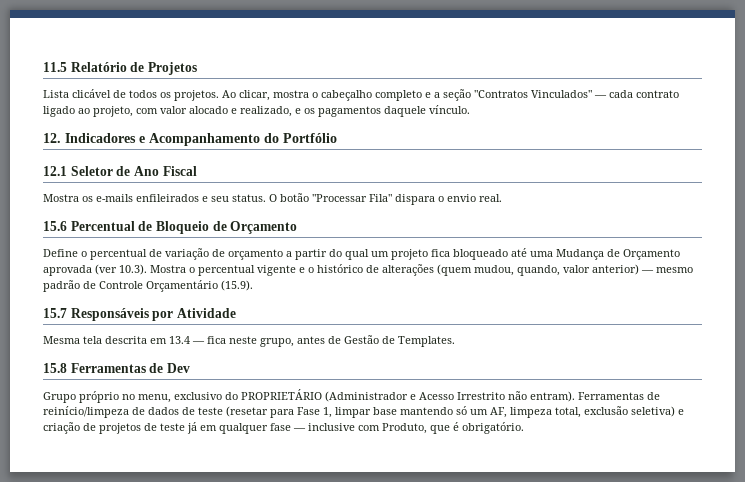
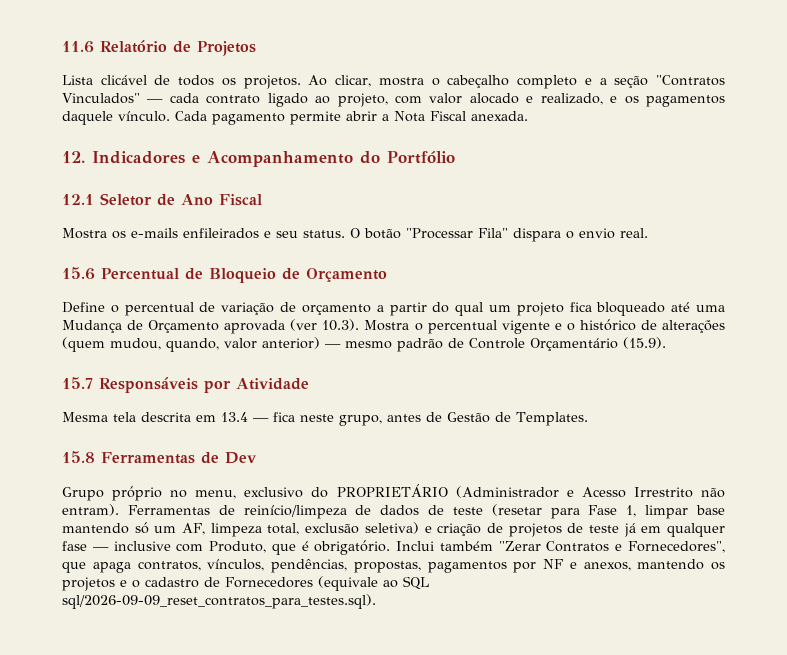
- 11.5 Relatório de Projetos
+ 11.6 Relatório de Projetos
+ Cada pagamento permite abrir a Nota Fiscal anexada.
+ Inclui também "Zerar Contratos e Fornecedores", que apaga contratos, vínculos, pendências, propostas, pagamentos por NF e anexos, mantendo os projetos e o cadastro de Fornecedores (equivale ao SQL sql/2026-09-09_reset_contratos_para_testes.sql).

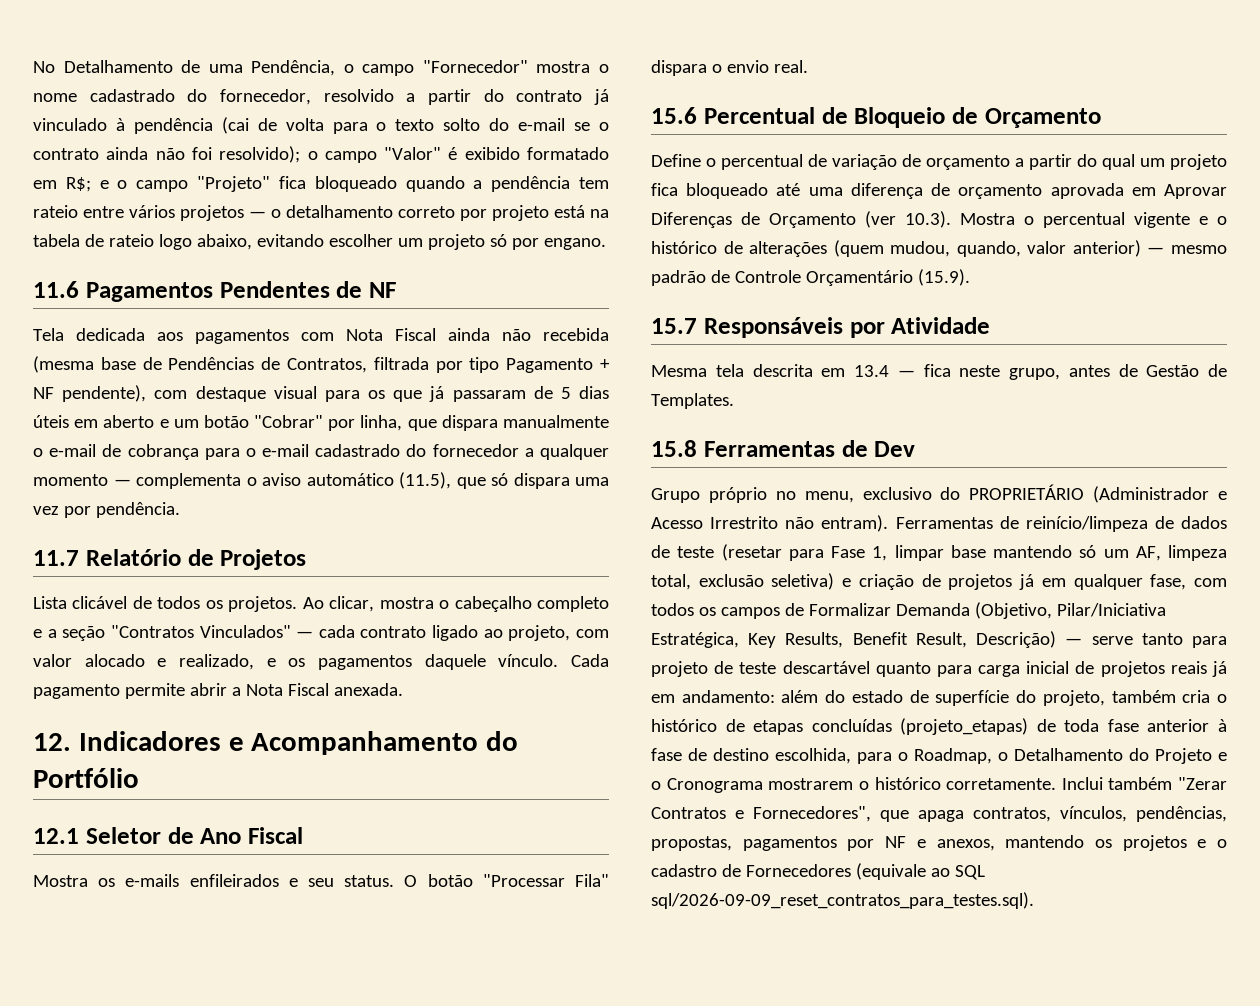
- 11.6 Relatório de Projetos
+ No Detalhamento de uma Pendência, o campo "Fornecedor" mostra o nome cadastrado do fornecedor, resolvido a partir do contrato já vinculado à pendência (cai de volta para o texto solto do e-mail se o contrato ainda não foi resolvido); o campo "Valor" é exibido formatado em R$; e o campo "Projeto" fica bloqueado quando a pendência tem rateio entre vários projetos — o detalhamento correto por projeto está na tabela de rateio logo abaixo, evitando escolher um projeto só por engano.
+ 11.6 Pagamentos Pendentes de NF
+ Tela dedicada aos pagamentos com Nota Fiscal ainda não recebida (mesma base de Pendências de Contratos, filtrada por tipo Pagamento + NF pendente), com destaque visual para os que já passaram de 5 dias úteis em aberto e um botão "Cobrar" por linha, que dispara manualmente o e-mail de cobrança para o e-mail cadastrado do fornecedor a qualquer momento — complementa o aviso automático (11.5), que só dispara uma vez por pendência.
+ 11.7 Relatório de Projetos
- Define o percentual de variação de orçamento a partir do qual um projeto fica bloqueado até uma Mudança de Orçamento aprovada (ver 10.3). Mostra o percentual vigente e o histórico de alterações (quem mudou, quando, valor anterior) — mesmo padrão de Controle Orçamentário (15.9).
+ Define o percentual de variação de orçamento a partir do qual um projeto fica bloqueado até uma diferença de orçamento aprovada em Aprovar Diferenças de Orçamento (ver 10.3). Mostra o percentual vigente e o histórico de alterações (quem mudou, quando, valor anterior) — mesmo padrão de Controle Orçamentário (15.9).
- Ferramentas de reinício/limpeza de dados de teste (resetar para Fase 1, limpar base mantendo só um AF, limpeza total, exclusão seletiva) e criação de projetos de teste já em qualquer fase — inclusive com Produto, que é obrigatório.
+ Ferramentas de reinício/limpeza de dados de teste (resetar para Fase 1, limpar base mantendo só um AF, limpeza total, exclusão seletiva) e criação de projetos já em qualquer fase, com todos os campos de Formalizar Demanda (Objetivo, Pilar/Iniciativa Estratégica, Key Results, Benefit Result, Descrição) — serve tanto para projeto de teste descartável quanto para carga inicial de projetos reais já em andamento: além do estado de superfície do projeto, também cria o histórico de etapas concluídas (projeto_etapas) de toda fase anterior à fase de destino escolhida, para o Roadmap, o Detalhamento do Projeto e o Cronograma mostrarem o histórico corretamente.

